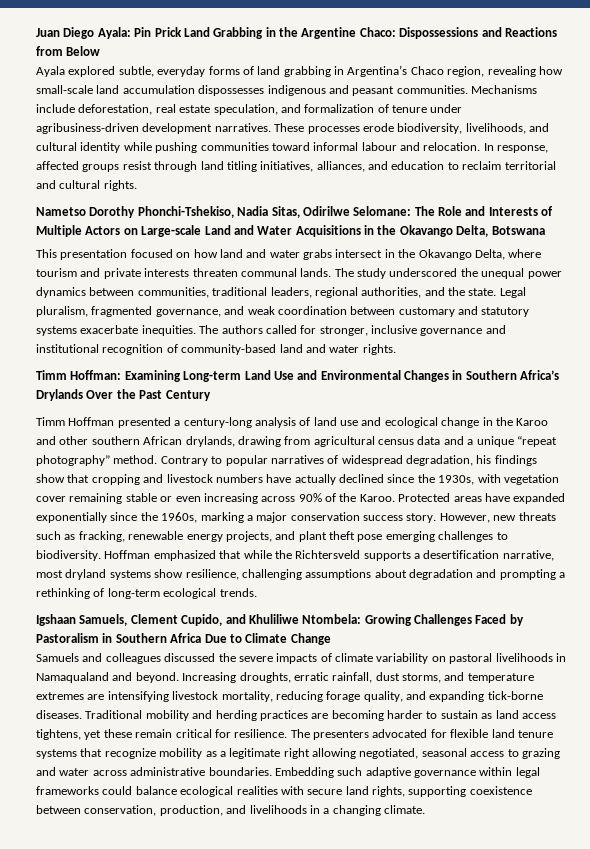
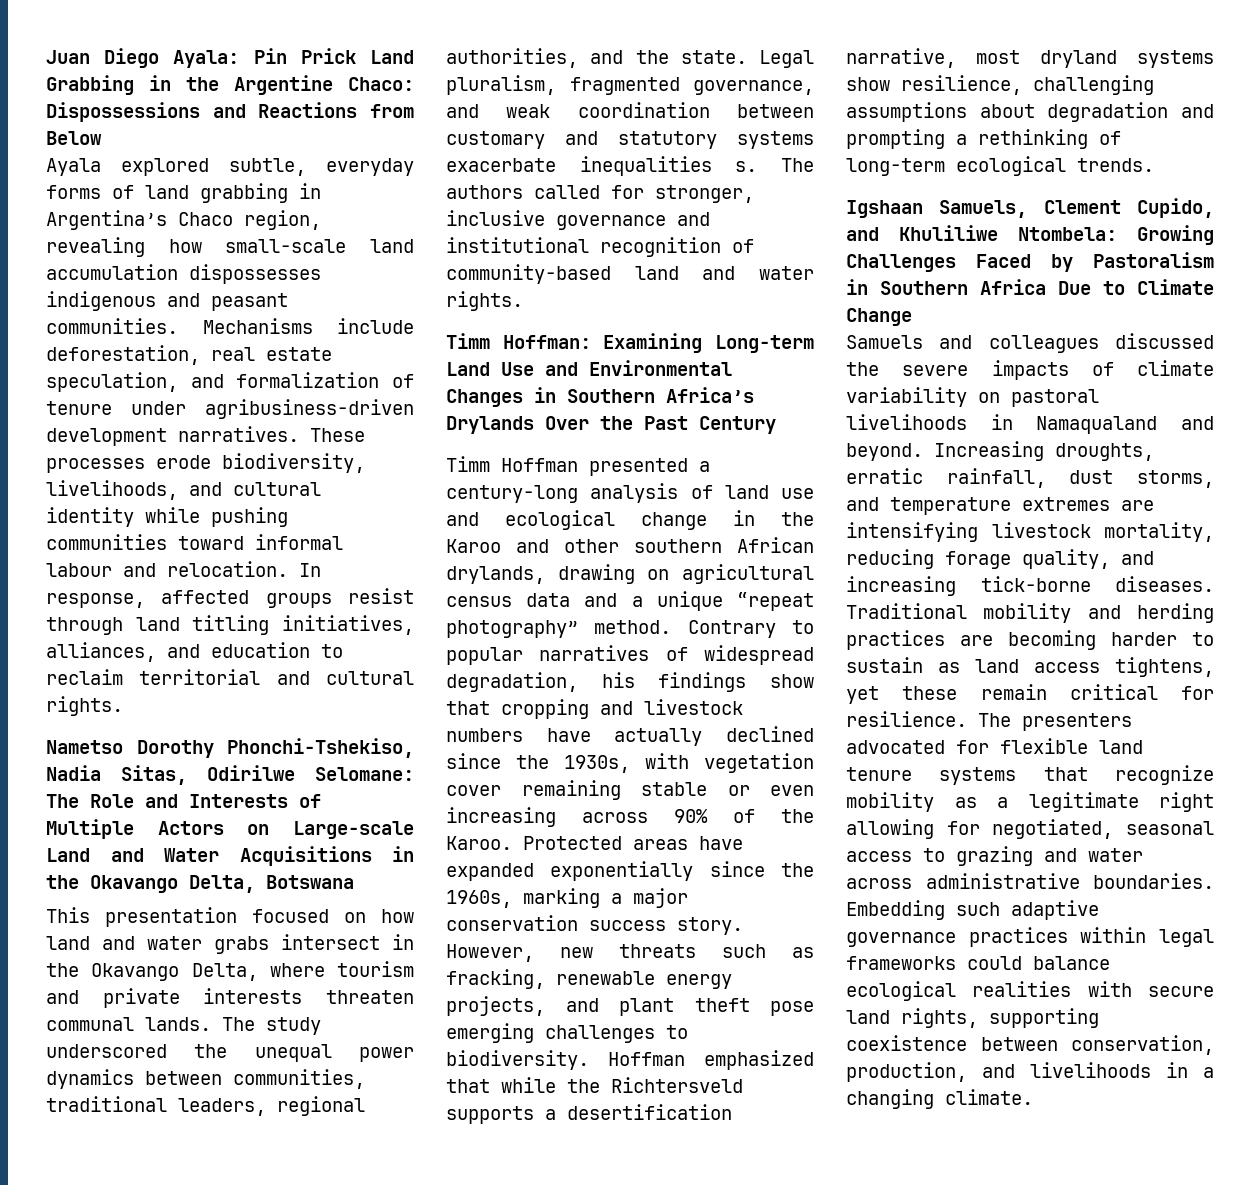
- Legal pluralism, fragmented governance, and weak coordination between customary and statutory systems exacerbate inequities.
+ Legal pluralism, fragmented governance, and weak coordination between customary and statutory systems exacerbate inequalities s.
- Timm Hoffman presented a century-long analysis of land use and ecological change in the Karoo and other southern African drylands, drawing from agricultural census data and a unique “repeat photography” method.
+ Timm Hoffman presented a century-long analysis of land use and ecological change in the Karoo and other southern African drylands, drawing on agricultural census data and a unique “repeat photography” method.
- Increasing droughts, erratic rainfall, dust storms, and temperature extremes are intensifying livestock mortality, reducing forage quality, and expanding tick-borne diseases.
+ Increasing droughts, erratic rainfall, dust storms, and temperature extremes are intensifying livestock mortality, reducing forage quality, and increasing tick-borne diseases.
- The presenters advocated for flexible land tenure systems that recognize mobility as a legitimate right allowing negotiated, seasonal access to grazing and water across administrative boundaries.
+ The presenters advocated for flexible land tenure systems that recognize mobility as a legitimate right allowing for negotiated, seasonal access to grazing and water across administrative boundaries.
- Embedding such adaptive governance within legal frameworks could balance ecological realities with secure land rights, supporting coexistence between conservation, production, and livelihoods in a changing climate.
+ Embedding such adaptive governance practices within legal frameworks could balance ecological realities with secure land rights, supporting coexistence between conservation, production, and livelihoods in a changing climate.

